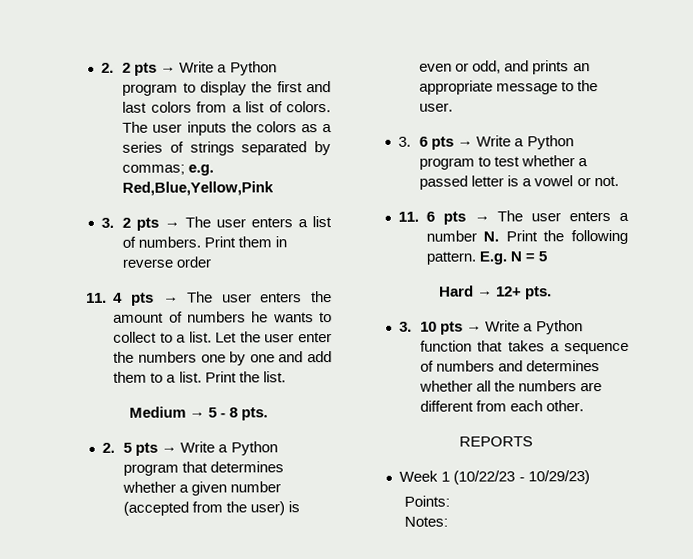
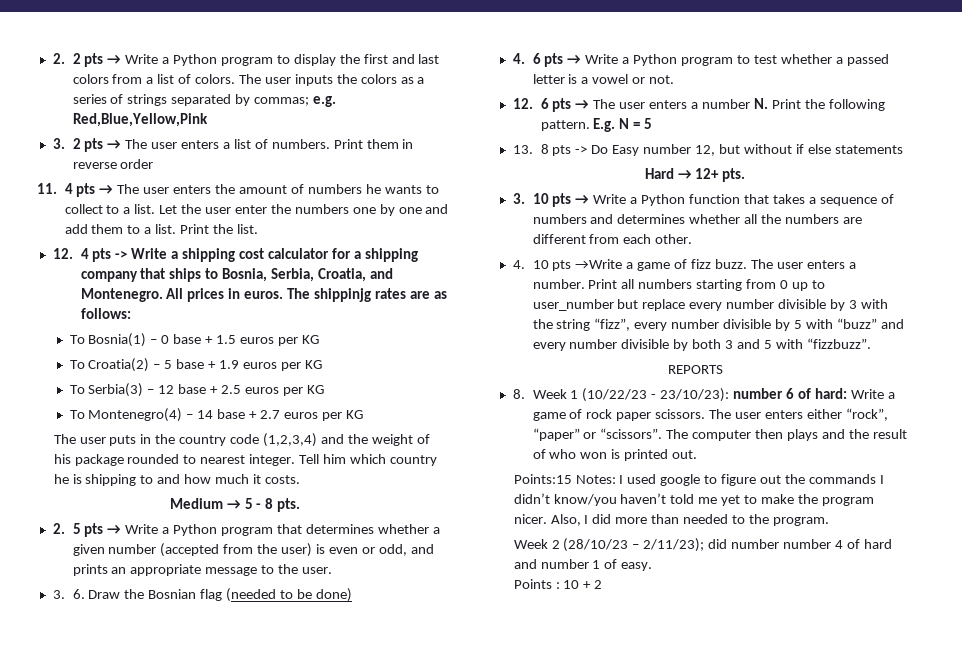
+ 12. 4 pts -> Write a shipping cost calculator for a shipping company that ships to Bosnia, Serbia, Croatia, and Montenegro. All prices in euros. The shippinjg rates are as follows:
+ To Bosnia(1) – 0 base + 1.5 euros per KG
+ To Croatia(2) – 5 base + 1.9 euros per KG
+ To Serbia(3) – 12 base + 2.5 euros per KG
+ To Montenegro(4) – 14 base + 2.7 euros per KG
+ The user puts in the country code (1,2,3,4) and the weight of his package rounded to nearest integer. Tell him which country he is shipping to and how much it costs.
- 3. 6 pts → Write a Python program to test whether a passed letter is a vowel or not.
+ 3. 6. Draw the Bosnian flag (needed to be done)
+ 4. 6 pts → Write a Python program to test whether a passed letter is a vowel or not.
- 11. 6 pts → The user enters a number N. Print the following pattern.
+ 12. 6 pts → The user enters a number N. Print the following pattern.
+ 13. 8 pts -> Do Easy number 12, but without if else statements
+ 4. 10 pts →Write a game of fizz buzz. The user enters a number. Print all numbers starting from 0 up to user_number but replace every number divisible by 3 with the string “fizz”, every number divisible by 5 with “buzz” and every number divisible by both 3 and 5 with “fizzbuzz”.
- Week 1 (10/22/23 - 10/29/23)
- Points:
- Notes:
+ 8. Week 1 (10/22/23 - 23/10/23): number 6 of hard: Write a game of rock paper scissors. The user enters either “rock”, “paper” or “scissors”. The computer then plays and the result of who won is printed out.
+ Points:15 Notes: I used google to figure out the commands I didn’t know/you haven’t told me yet to make the program nicer. Also, I did more than needed to the program.
+ Week 2 (28/10/23 – 2/11/23); did number number 4 of hard and number 1 of easy.
+ Points : 10 + 2

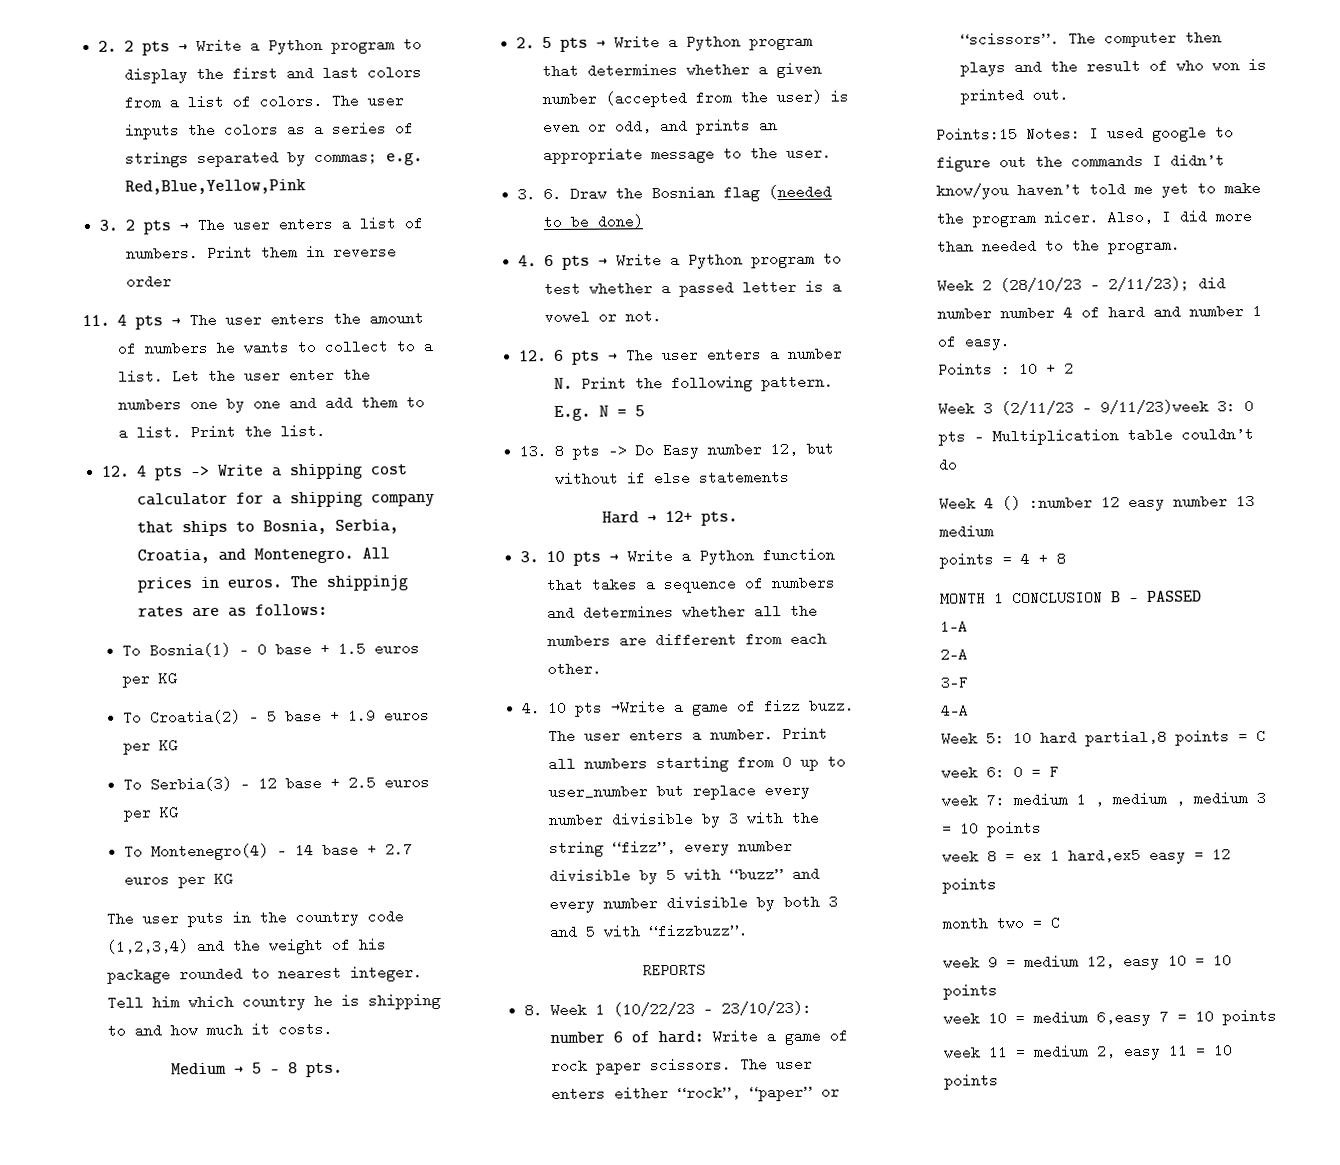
+ Week 3 (2/11/23 – 9/11/23)week 3: 0 pts – Multiplication table couldn’t do
+ Week 4 () :number 12 easy number 13 medium
+ points = 4 + 8
+ MONTH 1 CONCLUSION B - PASSED
+ 1-A
+ 2-A
+ 3-F
+ 4-A
+ Week 5: 10 hard partial,8 points = C
+ week 6: 0 = F
+ week 7: medium 1 , medium , medium 3 = 10 points
+ week 8 = ex 1 hard,ex5 easy = 12 points
+ month two = C
+ week 9 = medium 12, easy 10 = 10 points
+ week 10 = medium 6,easy 7 = 10 points
+ week 11 = medium 2, easy 11 = 10 points

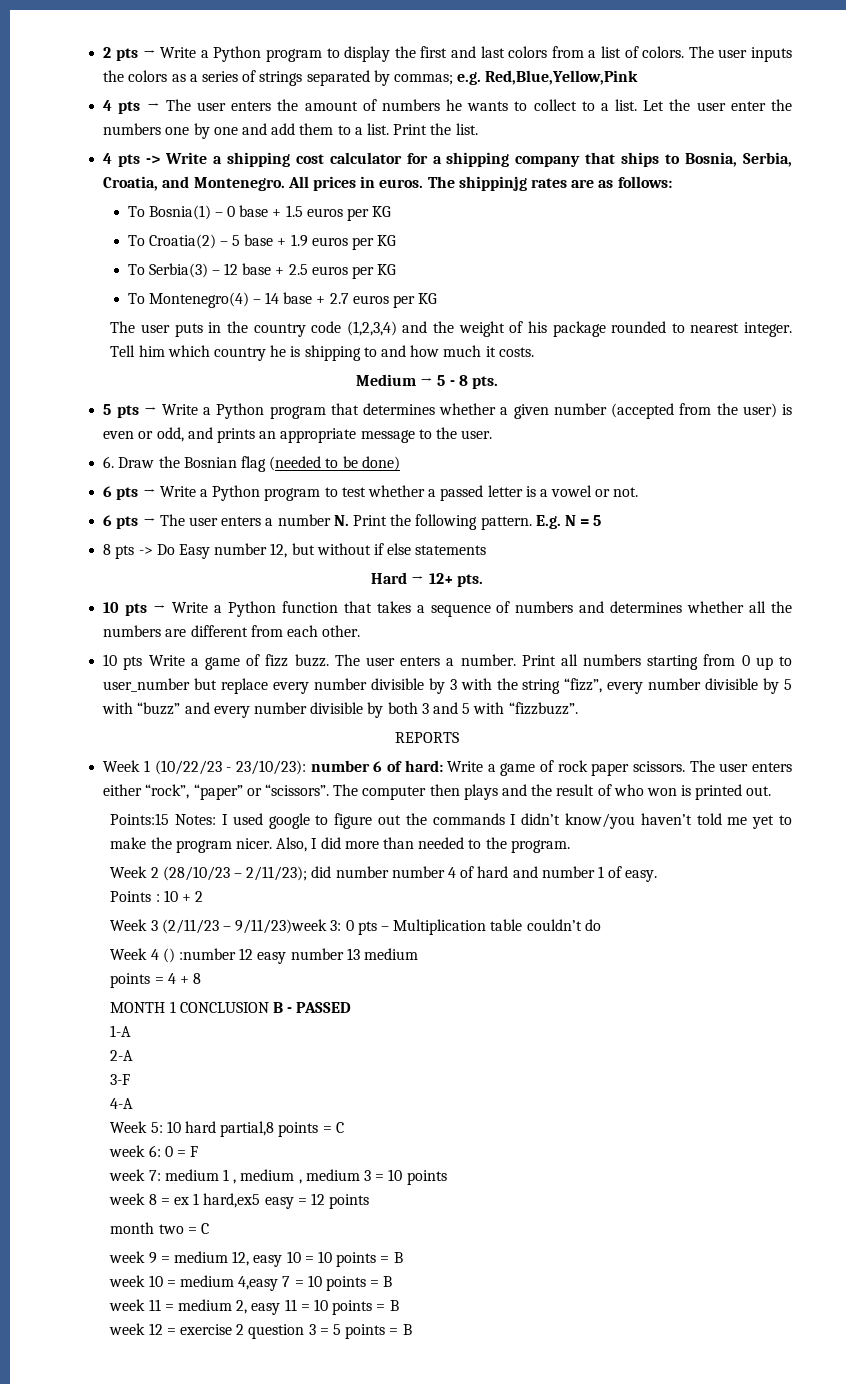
- 2. 2 pts → Write a Python program to display the first and last colors from a list of colors.
+ 2 pts → Write a Python program to display the first and last colors from a list of colors.
- 3. 2 pts → The user enters a list of numbers. Print them in reverse order
- 11. 4 pts → The user enters the amount of numbers he wants to collect to a list.
+ 4 pts → The user enters the amount of numbers he wants to collect to a list.
- 12. 4 pts -> Write a shipping cost calculator for a shipping company that ships to Bosnia, Serbia, Croatia, and Montenegro.
+ 4 pts -> Write a shipping cost calculator for a shipping company that ships to Bosnia, Serbia, Croatia, and Montenegro.
- 2. 5 pts → Write a Python program that determines whether a given number (accepted from the user) is even or odd, and prints an appropriate message to the user.
+ 5 pts → Write a Python program that determines whether a given number (accepted from the user) is even or odd, and prints an appropriate message to the user.
- 3. 6. Draw the Bosnian flag (needed to be done)
+ 6. Draw the Bosnian flag (needed to be done)
- 4. 6 pts → Write a Python program to test whether a passed letter is a vowel or not.
+ 6 pts → Write a Python program to test whether a passed letter is a vowel or not.
- 12. 6 pts → The user enters a number N. Print the following pattern.
+ 6 pts → The user enters a number N. Print the following pattern.
- 13. 8 pts -> Do Easy number 12, but without if else statements
+ 8 pts -> Do Easy number 12, but without if else statements
- 3. 10 pts → Write a Python function that takes a sequence of numbers and determines whether all the numbers are different from each other.
+ 10 pts → Write a Python function that takes a sequence of numbers and determines whether all the numbers are different from each other.
- 4. 10 pts →Write a game of fizz buzz.
+ 10 pts Write a game of fizz buzz.
- 8. Week 1 (10/22/23 - 23/10/23): number 6 of hard: Write a game of rock paper scissors.
+ Week 1 (10/22/23 - 23/10/23): number 6 of hard: Write a game of rock paper scissors.
- week 9 = medium 12, easy 10 = 10 points
+ week 9 = medium 12, easy 10 = 10 points = B
- week 10 = medium 6,easy 7 = 10 points
+ week 10 = medium 4,easy 7 = 10 points = B
- week 11 = medium 2, easy 11 = 10 points
+ week 11 = medium 2, easy 11 = 10 points = B
+ week 12 = exercise 2 question 3 = 5 points = B

